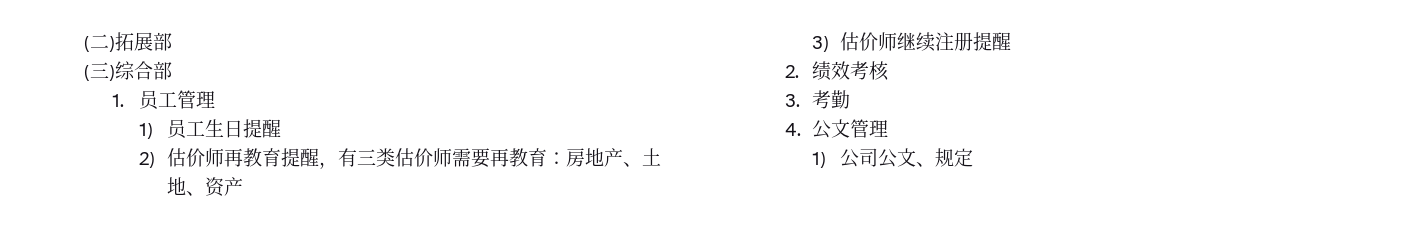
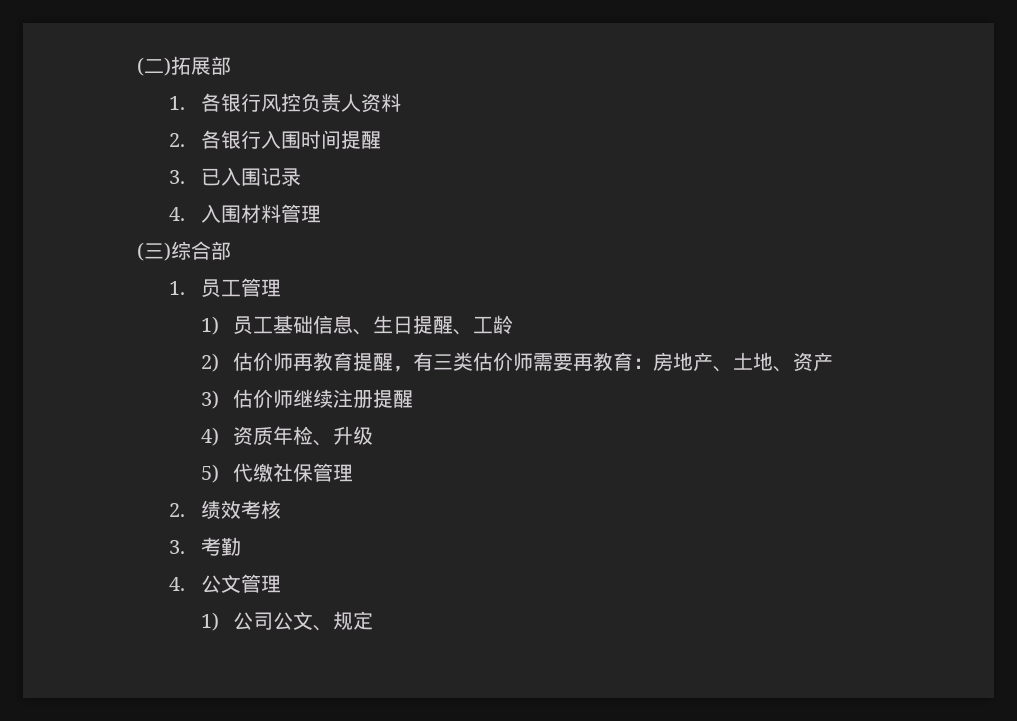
+ 1.各银行风控负责人资料
+ 2.各银行入围时间提醒
+ 3.已入围记录
+ 4.入围材料管理
- 1)员工生日提醒
+ 1)员工基础信息、生日提醒、工龄
+ 4)资质年检、升级
+ 5)代缴社保管理

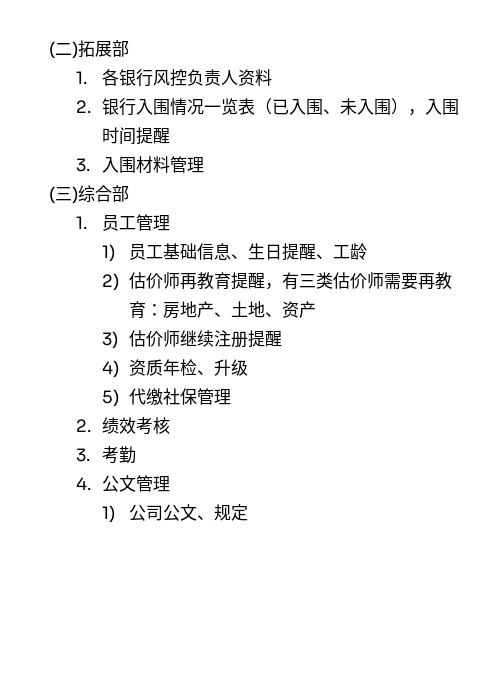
- 2.各银行入围时间提醒
- 3.已入围记录
- 4.入围材料管理
+ 2.银行入围情况一览表（已入围、未入围），入围时间提醒
+ 3.入围材料管理

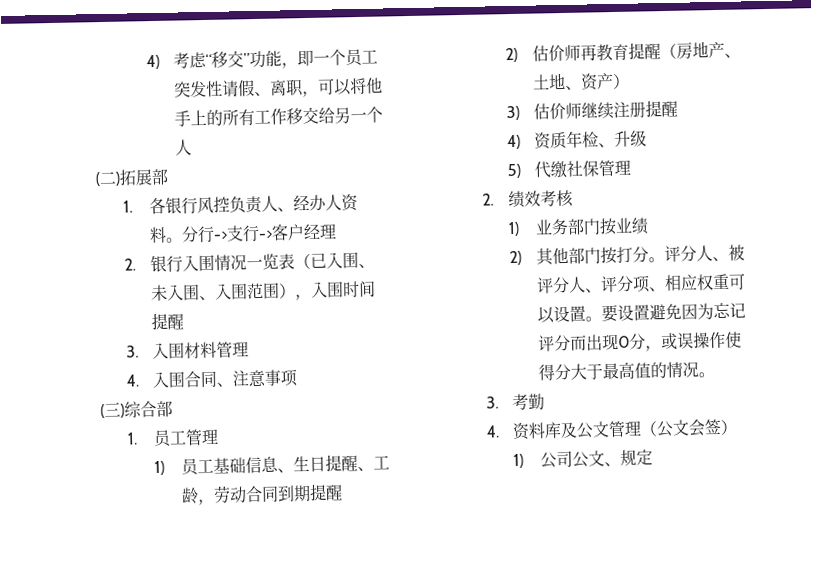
+ 4)考虑“移交”功能，即一个员工突发性请假、离职，可以将他手上的所有工作移交给另一个人
- 1.各银行风控负责人资料
+ 1.各银行风控负责人、经办人资料。分行->支行->客户经理
- 2.银行入围情况一览表（已入围、未入围），入围时间提醒
+ 2.银行入围情况一览表（已入围、未入围、入围范围），入围时间提醒
+ 4.入围合同、注意事项
- 1)员工基础信息、生日提醒、工龄
+ 1)员工基础信息、生日提醒、工龄，劳动合同到期提醒
- 2)估价师再教育提醒，有三类估价师需要再教育：房地产、土地、资产
+ 2)估价师再教育提醒（房地产、土地、资产）
+ 1)业务部门按业绩
+ 2)其他部门按打分。评分人、被评分人、评分项、相应权重可以设置。要设置避免因为忘记评分而出现0分，或误操作使得分大于最高值的情况。
- 4.公文管理
+ 4.资料库及公文管理（公文会签）

